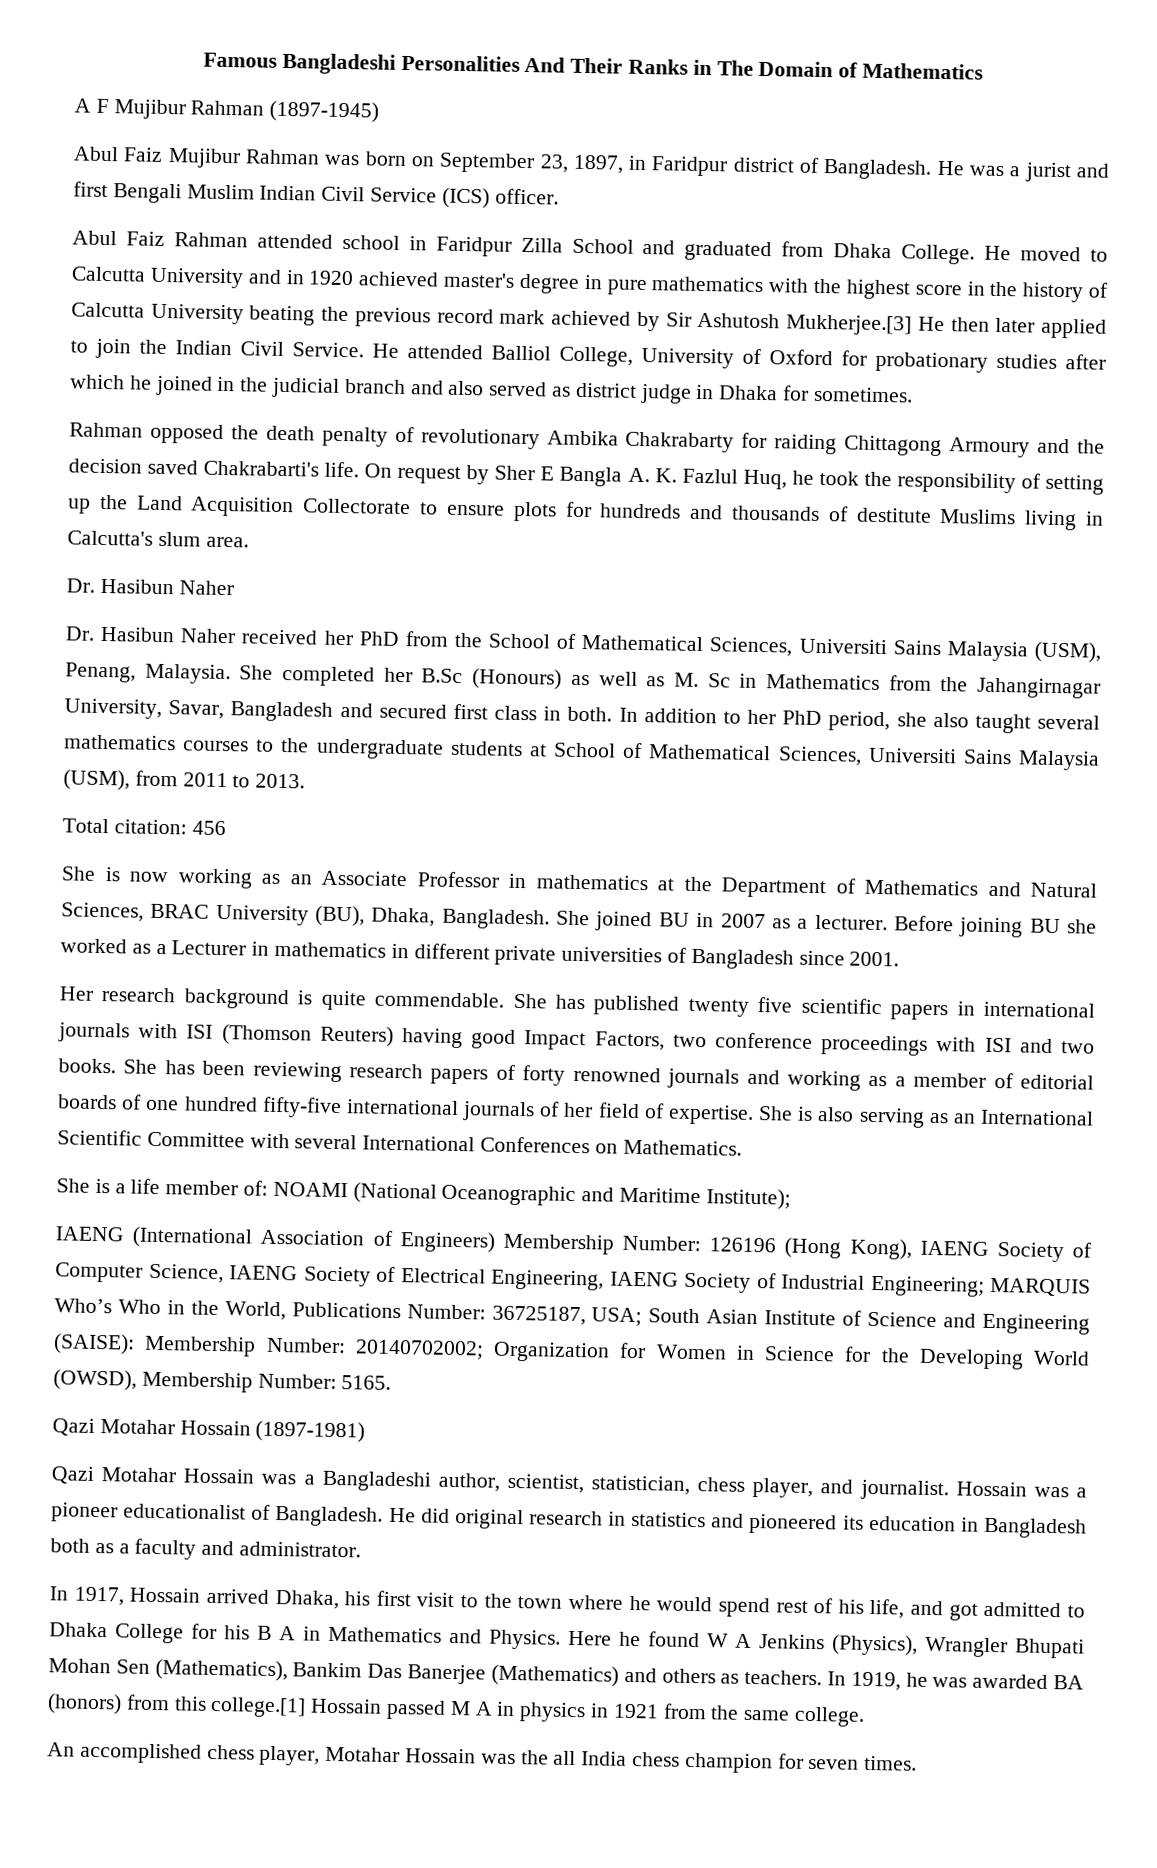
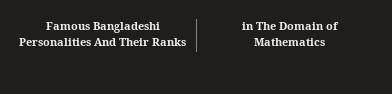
- A F Mujibur Rahman (1897-1945)
- Abul Faiz Mujibur Rahman was born on September 23, 1897, in Faridpur district of Bangladesh. He was a jurist and first Bengali Muslim Indian Civil Service (ICS) officer.
- Abul Faiz Rahman attended school in Faridpur Zilla School and graduated from Dhaka College. He moved to Calcutta University and in 1920 achieved master's degree in pure mathematics with the highest score in the history of Calcutta University beating the previous record mark achieved by Sir Ashutosh Mukherjee.[3] He then later applied to join the Indian Civil Service. He attended Balliol College, University of Oxford for probationary studies after which he joined in the judicial branch and also served as district judge in Dhaka for sometimes.
- Rahman opposed the death penalty of revolutionary Ambika Chakrabarty for raiding Chittagong Armoury and the decision saved Chakrabarti's life. On request by Sher E Bangla A. K. Fazlul Huq, he took the responsibility of setting up the Land Acquisition Collectorate to ensure plots for hundreds and thousands of destitute Muslims living in Calcutta's slum area.
- Dr. Hasibun Naher
- Dr. Hasibun Naher received her PhD from the School of Mathematical Sciences, Universiti Sains Malaysia (USM), Penang, Malaysia. She completed her B.Sc (Honours) as well as M. Sc in Mathematics from the Jahangirnagar University, Savar, Bangladesh and secured first class in both. In addition to her PhD period, she also taught several mathematics courses to the undergraduate students at School of Mathematical Sciences, Universiti Sains Malaysia (USM), from 2011 to 2013.
- Total citation: 456
- She is now working as an Associate Professor in mathematics at the Department of Mathematics and Natural Sciences, BRAC University (BU), Dhaka, Bangladesh. She joined BU in 2007 as a lecturer. Before joining BU she worked as a Lecturer in mathematics in different private universities of Bangladesh since 2001.
- Her research background is quite commendable. She has published twenty five scientific papers in international journals with ISI (Thomson Reuters) having good Impact Factors, two conference proceedings with ISI and two books. She has been reviewing research papers of forty renowned journals and working as a member of editorial boards of one hundred fifty-five international journals of her field of expertise. She is also serving as an International Scientific Committee with several International Conferences on Mathematics.
- She is a life member of: NOAMI (National Oceanographic and Maritime Institute);
- IAENG (International Association of Engineers) Membership Number: 126196 (Hong Kong), IAENG Society of Computer Science, IAENG Society of Electrical Engineering, IAENG Society of Industrial Engineering; MARQUIS Who’s Who in the World, Publications Number: 36725187, USA; South Asian Institute of Science and Engineering (SAISE): Membership Number: 20140702002; Organization for Women in Science for the Developing World (OWSD), Membership Number: 5165.
- Qazi Motahar Hossain (1897-1981)
- Qazi Motahar Hossain was a Bangladeshi author, scientist, statistician, chess player, and journalist. Hossain was a pioneer educationalist of Bangladesh. He did original research in statistics and pioneered its education in Bangladesh both as a faculty and administrator.
- In 1917, Hossain arrived Dhaka, his first visit to the town where he would spend rest of his life, and got admitted to Dhaka College for his B A in Mathematics and Physics. Here he found W A Jenkins (Physics), Wrangler Bhupati Mohan Sen (Mathematics), Bankim Das Banerjee (Mathematics) and others as teachers. In 1919, he was awarded BA (honors) from this college.[1] Hossain passed M A in physics in 1921 from the same college.
- An accomplished chess player, Motahar Hossain was the all India chess champion for seven times.

